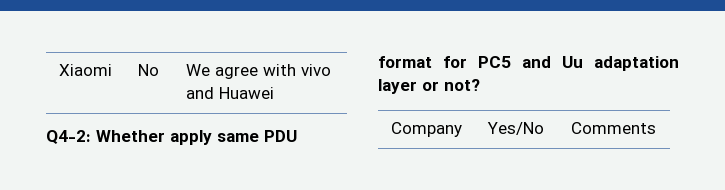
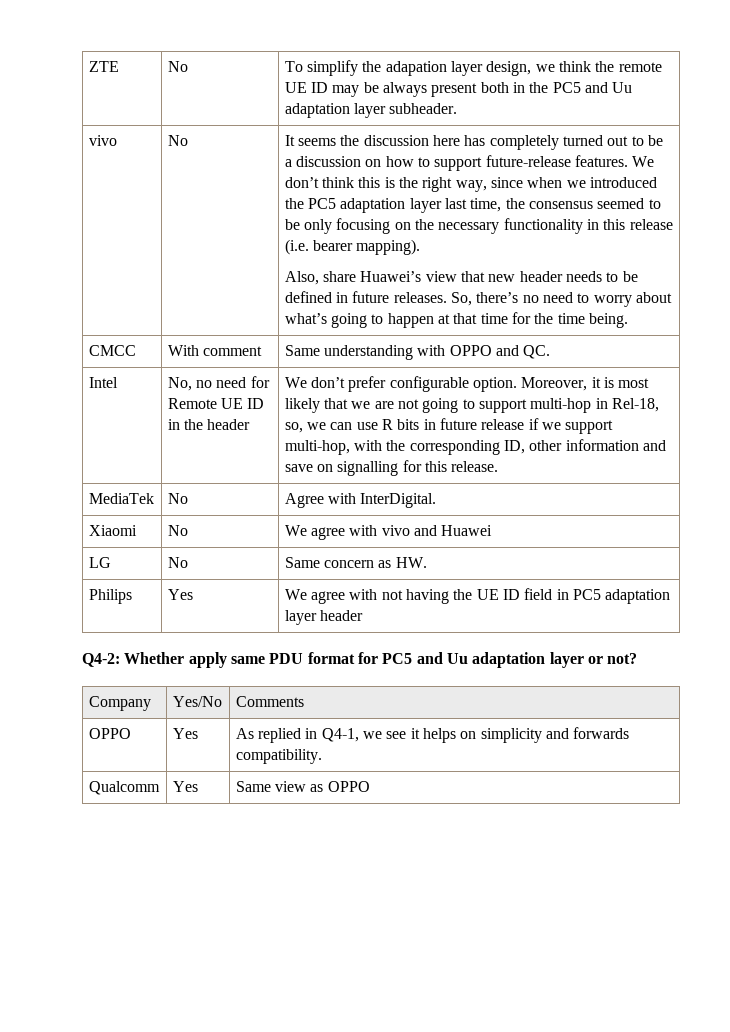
+ ZTE | No | To simplify the adapation layer design, we think the remote UE ID may be always present both in the PC5 and Uu adaptation layer subheader.
+ vivo | No | It seems the discussion here has completely turned out to be a discussion on how to support future-release features. We don’t think this is the right way, since when we introduced the PC5 adaptation layer last time, the consensus seemed to be only focusing on the necessary functionality in this release (i.e. bearer mapping).
+ Also, share Huawei’s view that new header needs to be defined in future releases. So, there’s no need to worry about what’s going to happen at that time for the time being.
+ CMCC | With comment | Same understanding with OPPO and QC.
+ Intel | No, no need for Remote UE ID in the header | We don’t prefer configurable option. Moreover, it is most likely that we are not going to support multi-hop in Rel-18, so, we can use R bits in future release if we support multi-hop, with the corresponding ID, other information and save on signalling for this release.
+ MediaTek | No | Agree with InterDigital.
+ LG | No | Same concern as HW.
+ Philips | Yes | We agree with not having the UE ID field in PC5 adaptation layer header
+ OPPO | Yes | As replied in Q4-1, we see it helps on simplicity and forwards compatibility.
+ Qualcomm | Yes | Same view as OPPO

